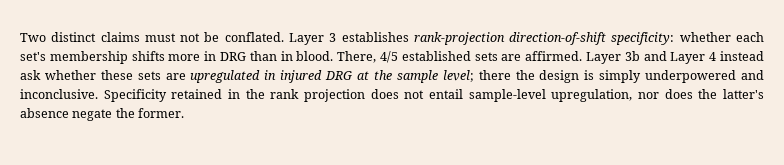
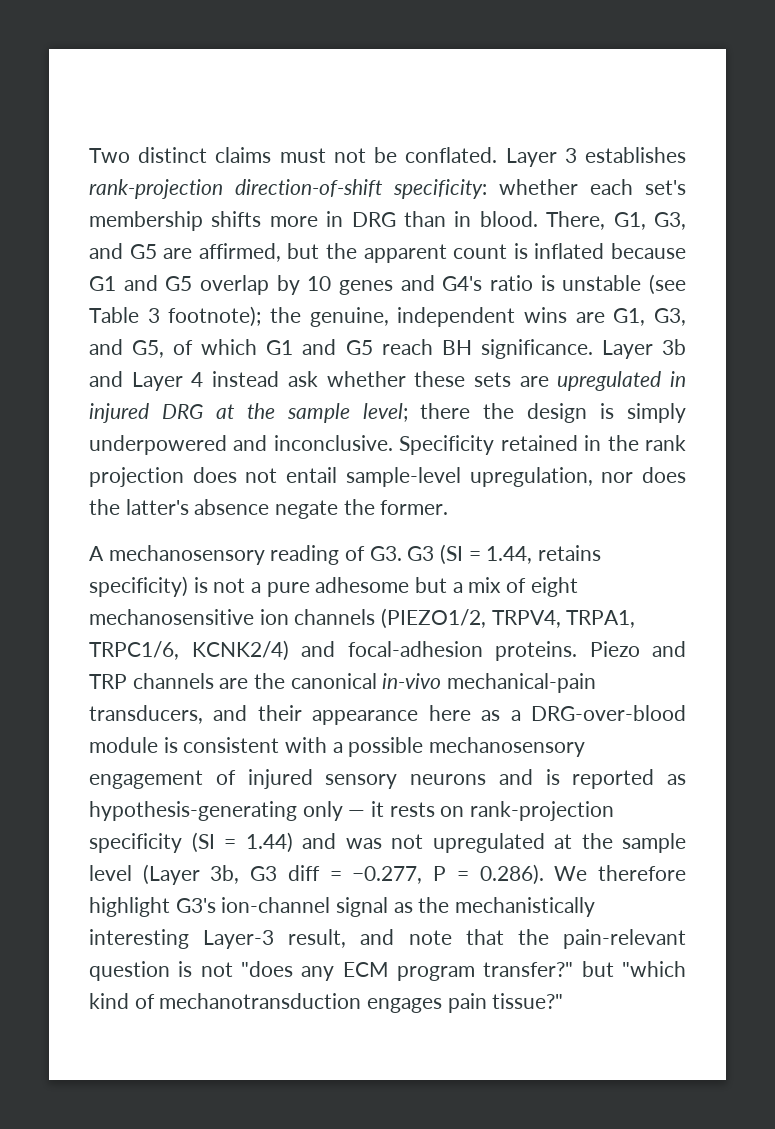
- There, 4/5 established sets are affirmed.
+ There, G1, G3, and G5 are affirmed, but the apparent count is inflated because G1 and G5 overlap by 10 genes and G4's ratio is unstable (see Table 3 footnote); the genuine, independent wins are G1, G3, and G5, of which G1 and G5 reach BH significance.
+ A mechanosensory reading of G3. G3 (SI = 1.44, retains specificity) is not a pure adhesome but a mix of eight mechanosensitive ion channels (PIEZO1/2, TRPV4, TRPA1, TRPC1/6, KCNK2/4) and focal-adhesion proteins. Piezo and TRP channels are the canonical in-vivo mechanical-pain transducers, and their appearance here as a DRG-over-blood module is consistent with a possible mechanosensory engagement of injured sensory neurons and is reported as hypothesis-generating only — it rests on rank-projection specificity (SI = 1.44) and was not upregulated at the sample level (Layer 3b, G3 diff = −0.277, P = 0.286). We therefore highlight G3's ion-channel signal as the mechanistically interesting Layer-3 result, and note that the pain-relevant question is not "does any ECM program transfer?" but "which kind of mechanotransduction engages pain tissue?"

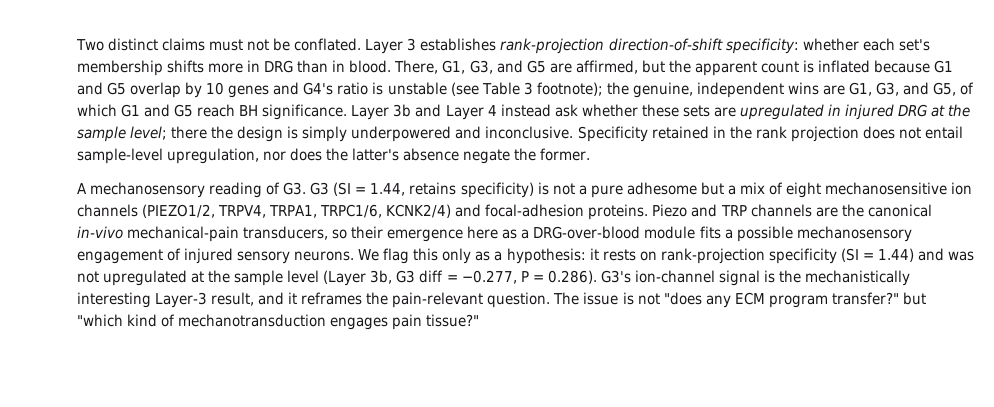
- Piezo and TRP channels are the canonical in-vivo mechanical-pain transducers, and their appearance here as a DRG-over-blood module is consistent with a possible mechanosensory engagement of injured sensory neurons and is reported as hypothesis-generating only — it rests on rank-projection specificity (SI = 1.44) and was not upregulated at the sample level (Layer 3b, G3 diff = −0.277, P = 0.286). We therefore highlight G3's ion-channel signal as the mechanistically interesting Layer-3 result, and note that the pain-relevant question is not "does any ECM program transfer?" but "which kind of mechanotransduction engages pain tissue?"
+ Piezo and TRP channels are the canonical in-vivo mechanical-pain transducers, so their emergence here as a DRG-over-blood module fits a possible mechanosensory engagement of injured sensory neurons. We flag this only as a hypothesis: it rests on rank-projection specificity (SI = 1.44) and was not upregulated at the sample level (Layer 3b, G3 diff = −0.277, P = 0.286). G3's ion-channel signal is the mechanistically interesting Layer-3 result, and it reframes the pain-relevant question. The issue is not "does any ECM program transfer?" but "which kind of mechanotransduction engages pain tissue?"

